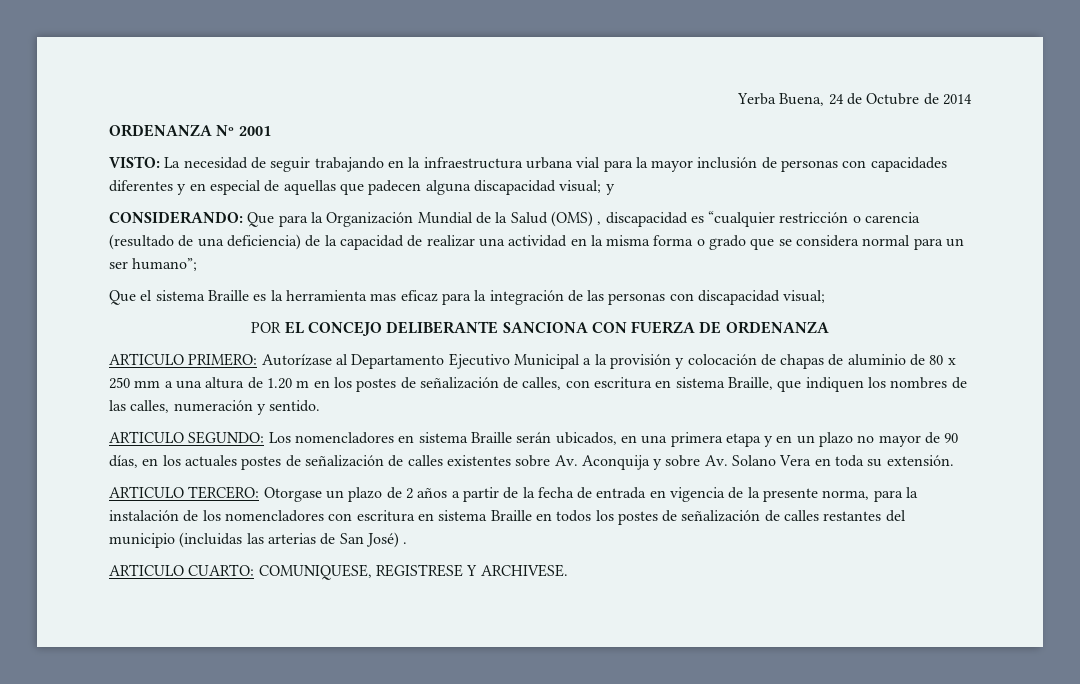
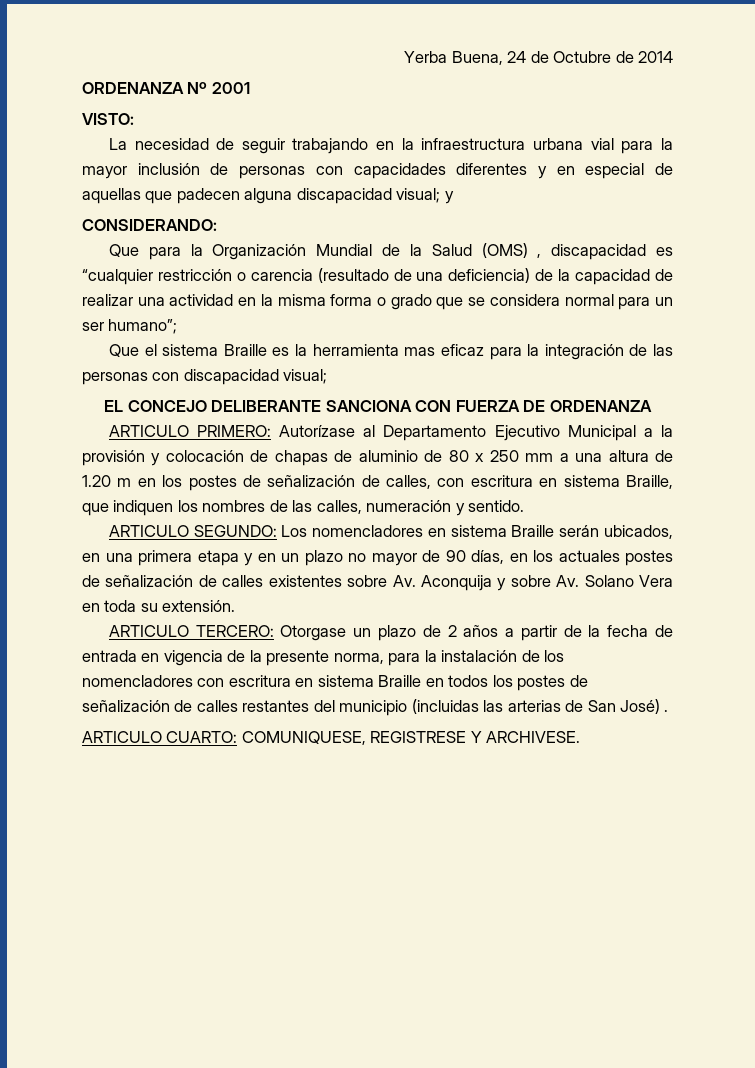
- VISTO: La necesidad de seguir trabajando en la infraestructura urbana vial para la mayor inclusión de personas con capacidades diferentes y en especial de aquellas que padecen alguna discapacidad visual; y
+ VISTO:
+ La necesidad de seguir trabajando en la infraestructura urbana vial para la mayor inclusión de personas con capacidades diferentes y en especial de aquellas que padecen alguna discapacidad visual; y
- CONSIDERANDO: Que para la Organización Mundial de la Salud (OMS) , discapacidad es “cualquier restricción o carencia (resultado de una deficiencia) de la capacidad de realizar una actividad en la misma forma o grado que se considera normal para un ser humano”;
+ CONSIDERANDO:
+ Que para la Organización Mundial de la Salud (OMS) , discapacidad es “cualquier restricción o carencia (resultado de una deficiencia) de la capacidad de realizar una actividad en la misma forma o grado que se considera normal para un ser humano”;
- POR EL CONCEJO DELIBERANTE SANCIONA CON FUERZA DE ORDENANZA
+ EL CONCEJO DELIBERANTE SANCIONA CON FUERZA DE ORDENANZA

